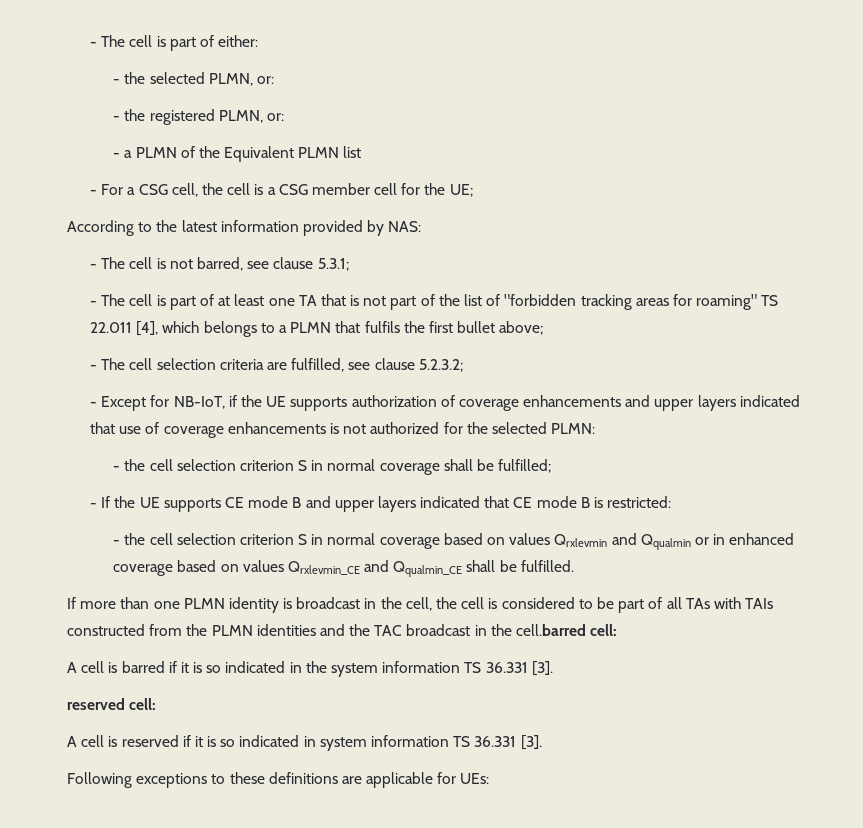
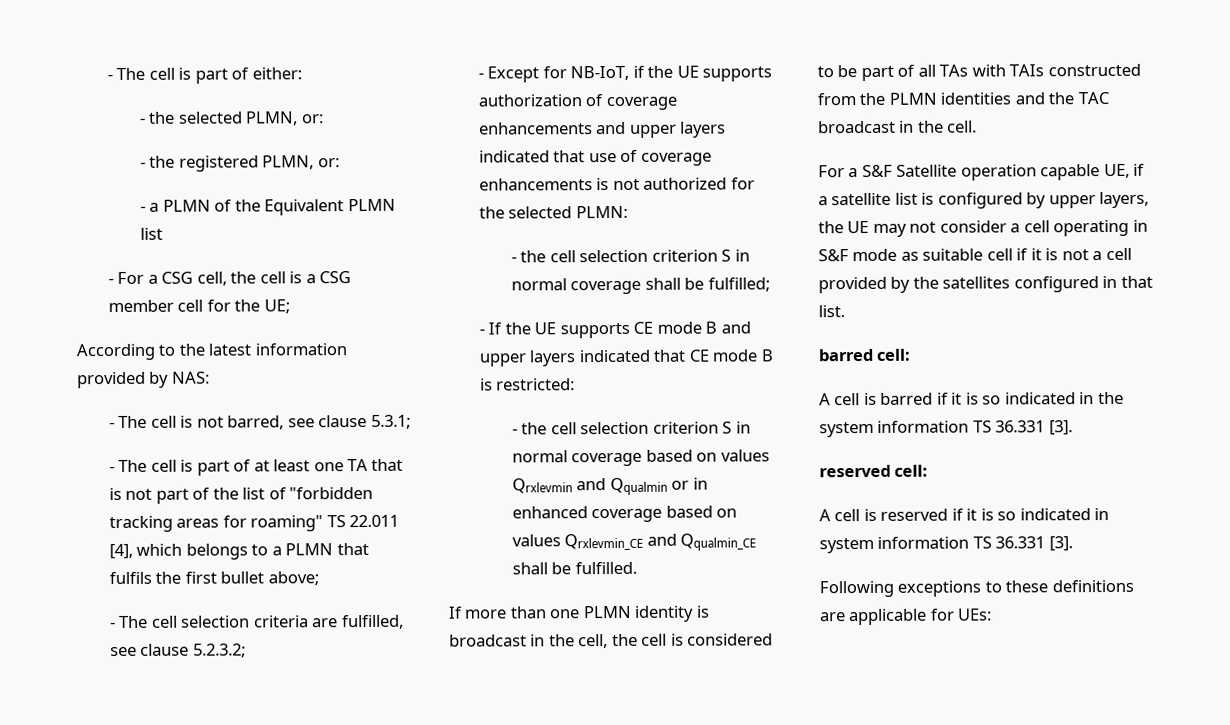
- If more than one PLMN identity is broadcast in the cell, the cell is considered to be part of all TAs with TAIs constructed from the PLMN identities and the TAC broadcast in the cell.barred cell:
+ If more than one PLMN identity is broadcast in the cell, the cell is considered to be part of all TAs with TAIs constructed from the PLMN identities and the TAC broadcast in the cell.
+ For a S&F Satellite operation capable UE, if a satellite list is configured by upper layers, the UE may not consider a cell operating in S&F mode as suitable cell if it is not a cell provided by the satellites configured in that list.
+ barred cell:

